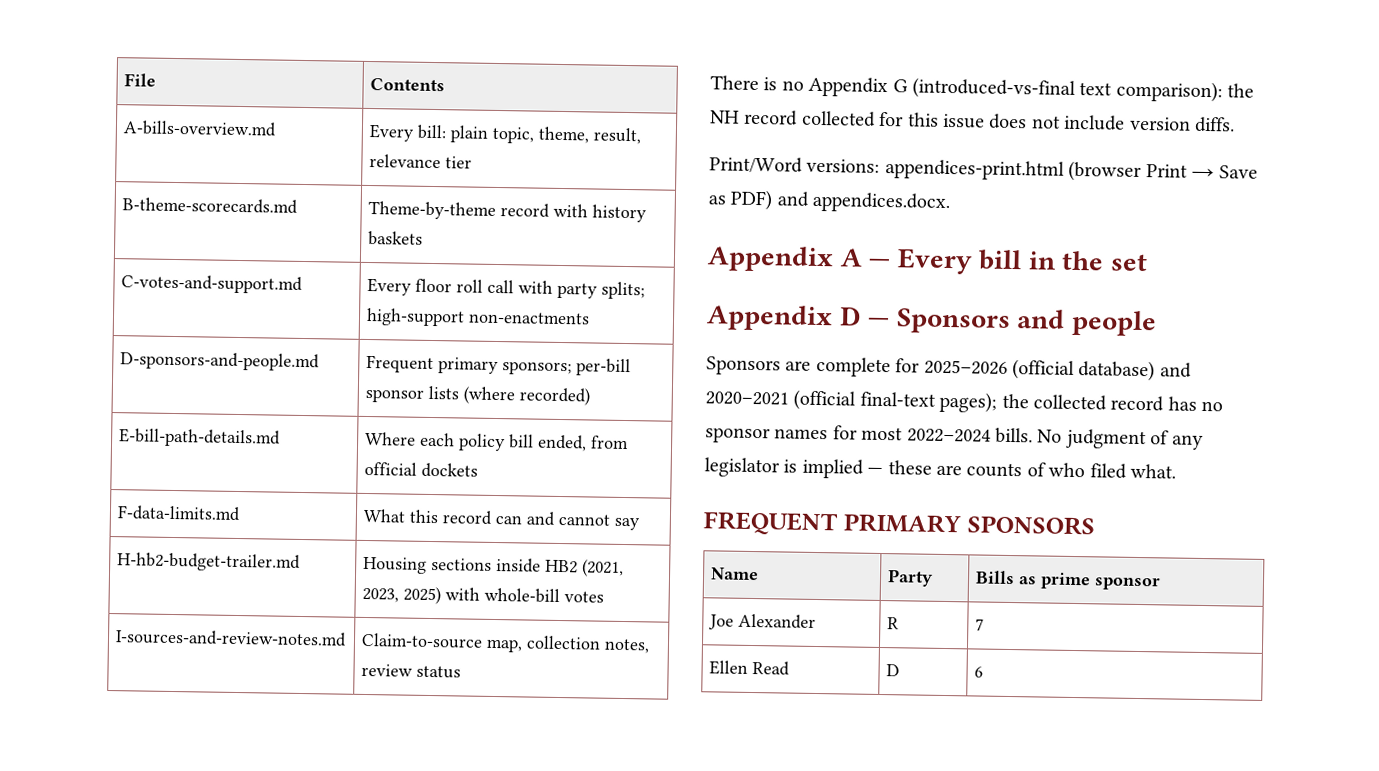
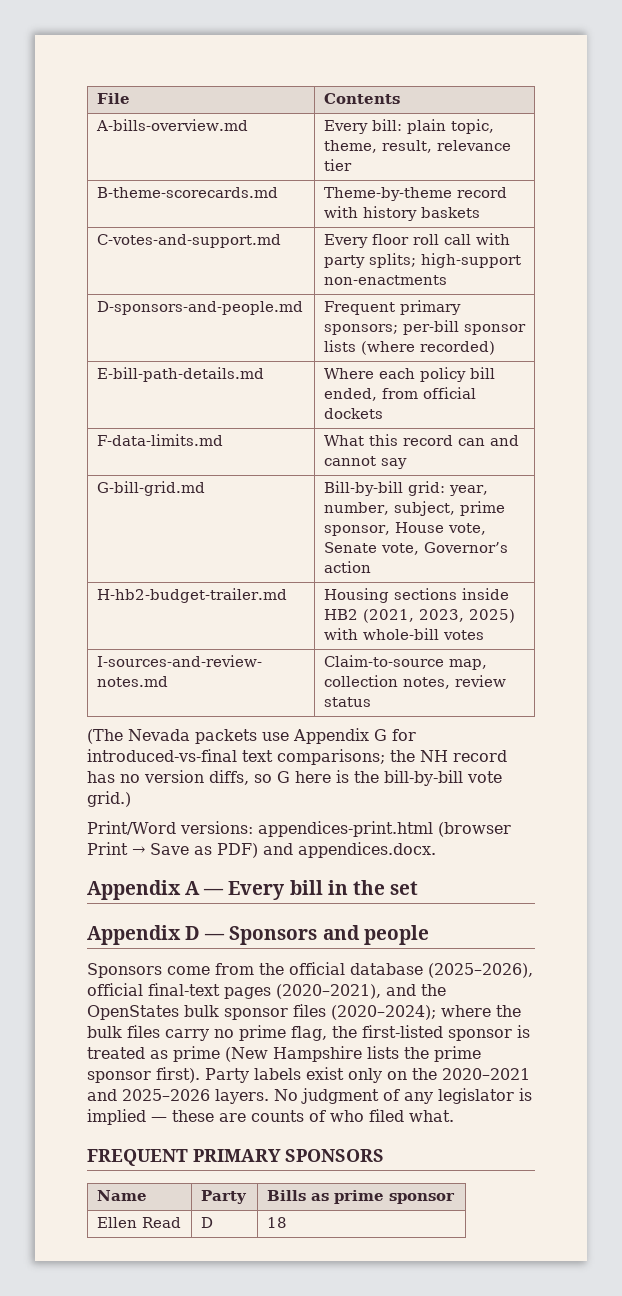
+ G-bill-grid.md | Bill-by-bill grid: year, number, subject, prime sponsor, House vote, Senate vote, Governor’s action
- There is no Appendix G (introduced-vs-final text comparison): the NH record collected for this issue does not include version diffs.
+ (The Nevada packets use Appendix G for introduced-vs-final text comparisons; the NH record has no version diffs, so G here is the bill-by-bill vote grid.)
- Sponsors are complete for 2025–2026 (official database) and 2020–2021 (official final-text pages); the collected record has no sponsor names for most 2022–2024 bills.
+ Sponsors come from the official database (2025–2026), official final-text pages (2020–2021), and the OpenStates bulk sponsor files (2020–2024); where the bulk files carry no prime flag, the first-listed sponsor is treated as prime (New Hampshire lists the prime sponsor first). Party labels exist only on the 2020–2021 and 2025–2026 layers.
- Joe Alexander | R | 7
- Ellen Read | D | 6
+ Ellen Read | D | 18

